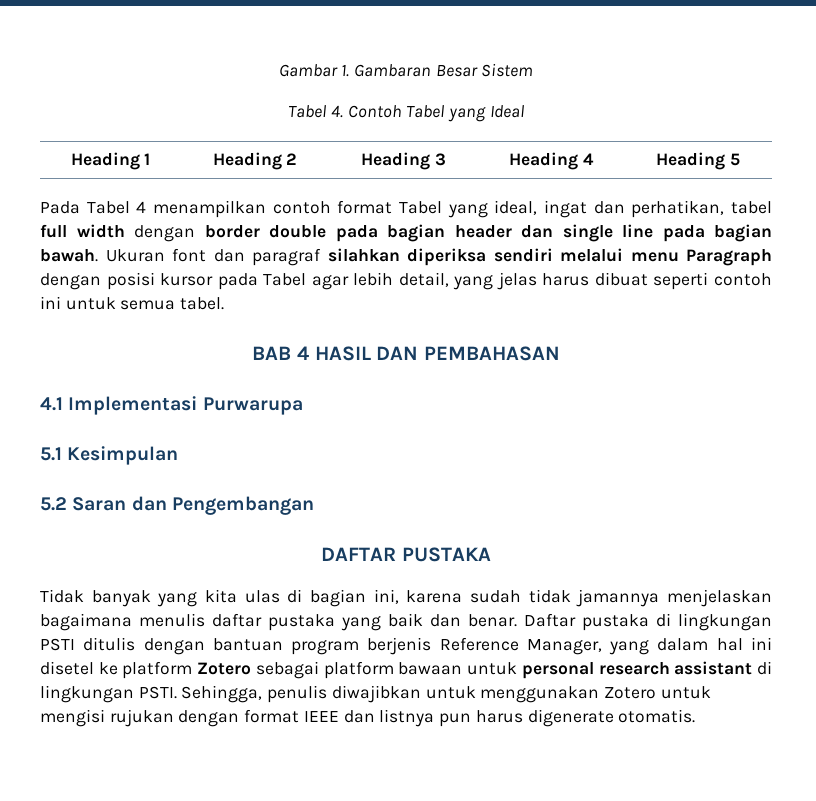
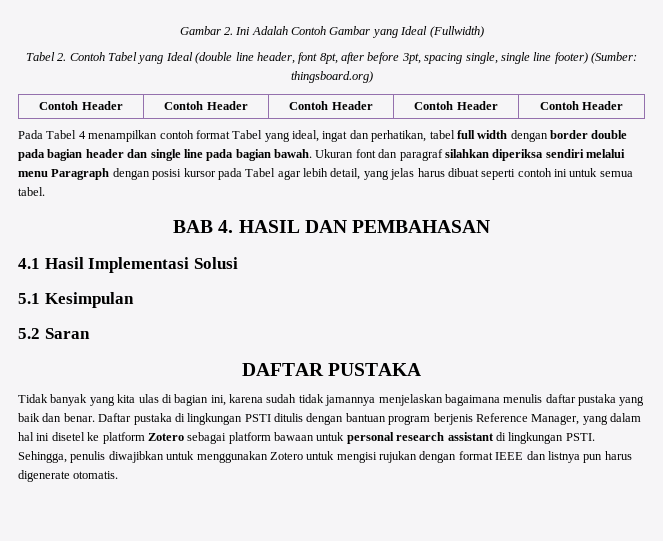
- Gambar 1. Gambaran Besar Sistem
- Tabel 4. Contoh Tabel yang Ideal
- Heading 1 | Heading 2 | Heading 3 | Heading 4 | Heading 5
+ Gambar 2. Ini Adalah Contoh Gambar yang Ideal (Fullwidth)
+ Tabel 2. Contoh Tabel yang Ideal (double line header, font 8pt, after before 3pt, spacing single, single line footer) (Sumber: thingsboard.org)
+ Contoh Header | Contoh Header | Contoh Header | Contoh Header | Contoh Header
- BAB 4 HASIL DAN PEMBAHASAN
+ BAB 4. HASIL DAN PEMBAHASAN
- 4.1 Implementasi Purwarupa
+ 4.1 Hasil Implementasi Solusi
- 5.2 Saran dan Pengembangan
+ 5.2 Saran

